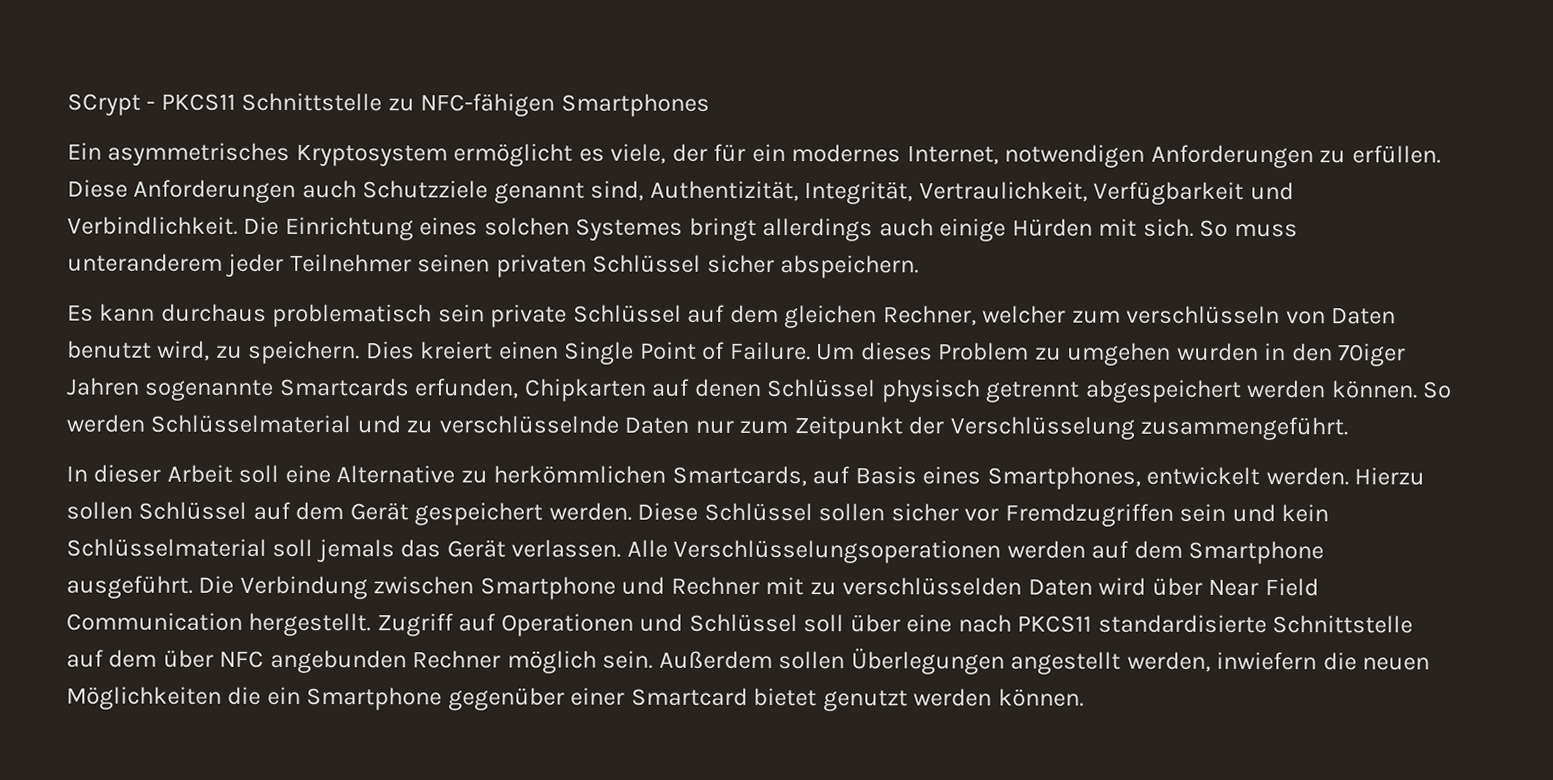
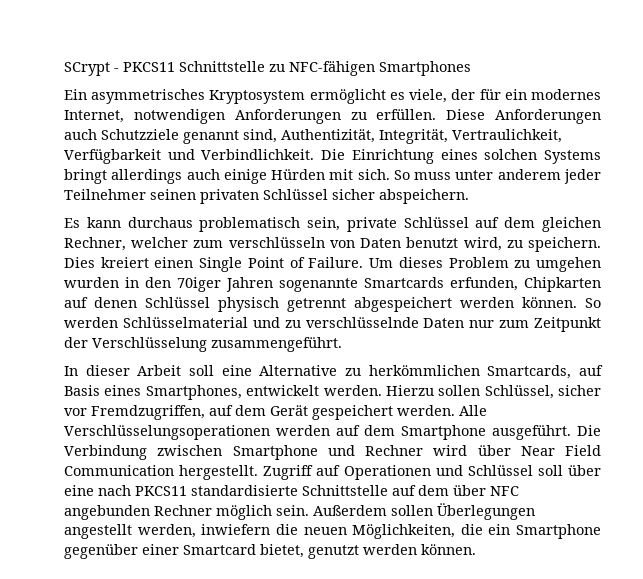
- Die Einrichtung eines solchen Systemes bringt allerdings auch einige Hürden mit sich.
+ Die Einrichtung eines solchen Systems bringt allerdings auch einige Hürden mit sich.
- So muss unteranderem jeder Teilnehmer seinen privaten Schlüssel sicher abspeichern.
+ So muss unter anderem jeder Teilnehmer seinen privaten Schlüssel sicher abspeichern.
- Es kann durchaus problematisch sein private Schlüssel auf dem gleichen Rechner, welcher zum verschlüsseln von Daten benutzt wird, zu speichern.
+ Es kann durchaus problematisch sein, private Schlüssel auf dem gleichen Rechner, welcher zum verschlüsseln von Daten benutzt wird, zu speichern.
- Hierzu sollen Schlüssel auf dem Gerät gespeichert werden.
+ Hierzu sollen Schlüssel, sicher vor Fremdzugriffen, auf dem Gerät gespeichert werden.
- Diese Schlüssel sollen sicher vor Fremdzugriffen sein und kein Schlüsselmaterial soll jemals das Gerät verlassen.
- Die Verbindung zwischen Smartphone und Rechner mit zu verschlüsselden Daten wird über Near Field Communication hergestellt.
+ Die Verbindung zwischen Smartphone und Rechner wird über Near Field Communication hergestellt.
- Außerdem sollen Überlegungen angestellt werden, inwiefern die neuen Möglichkeiten die ein Smartphone gegenüber einer Smartcard bietet genutzt werden können.
+ Außerdem sollen Überlegungen angestellt werden, inwiefern die neuen Möglichkeiten, die ein Smartphone gegenüber einer Smartcard bietet, genutzt werden können.

